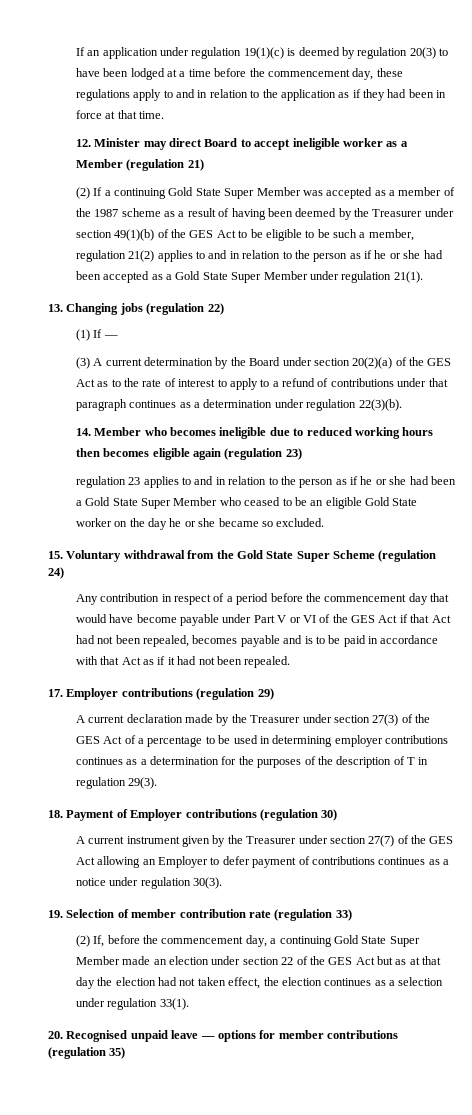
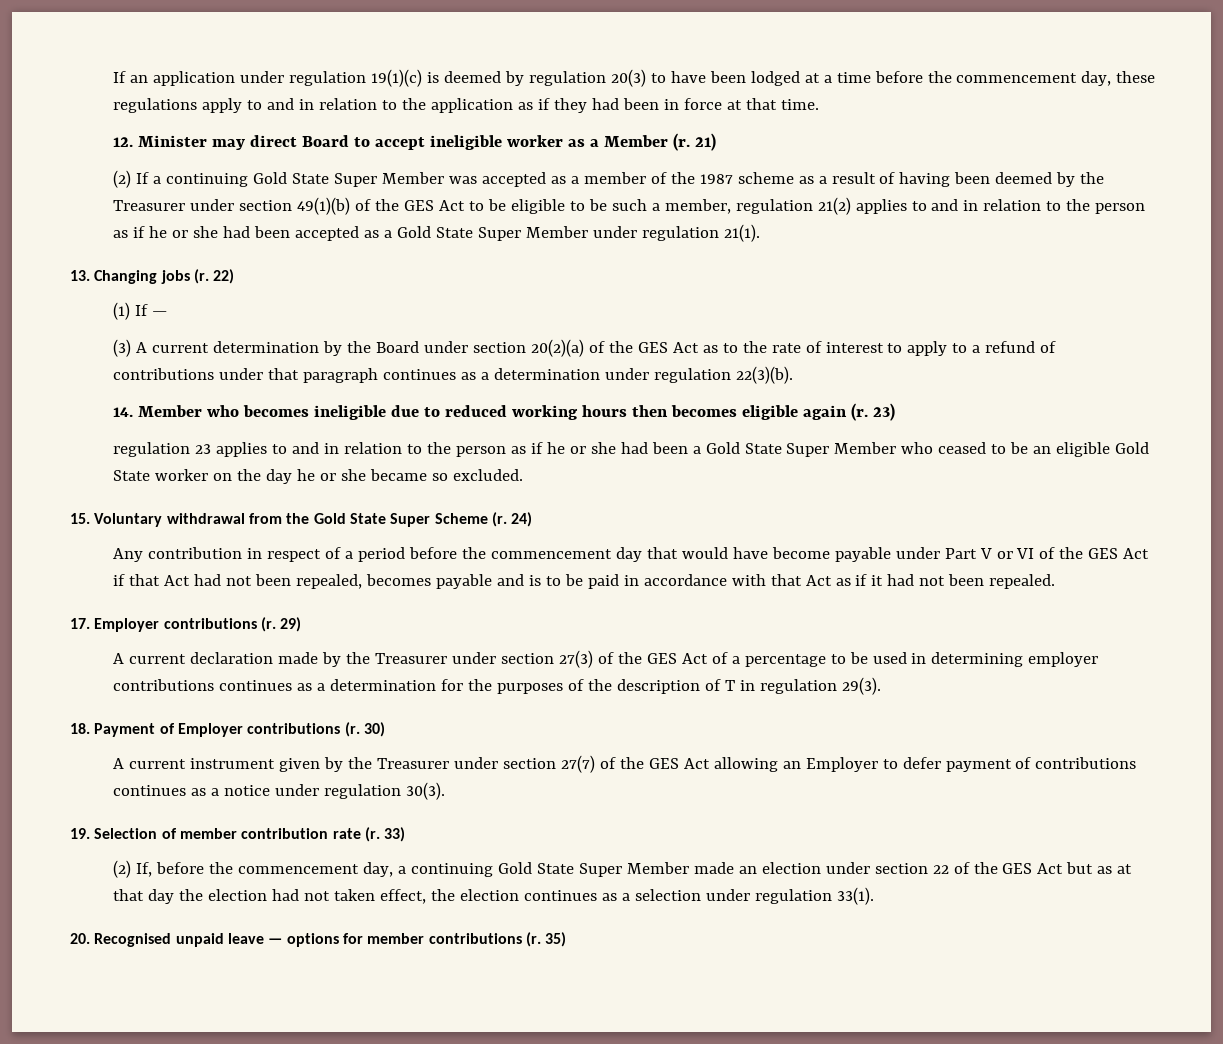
- 12. Minister may direct Board to accept ineligible worker as a Member (regulation 21)
+ 12. Minister may direct Board to accept ineligible worker as a Member (r. 21)
- 13. Changing jobs (regulation 22)
+ 13. Changing jobs (r. 22)
- 14. Member who becomes ineligible due to reduced working hours then becomes eligible again (regulation 23)
+ 14. Member who becomes ineligible due to reduced working hours then becomes eligible again (r. 23)
- 15. Voluntary withdrawal from the Gold State Super Scheme (regulation 24)
+ 15. Voluntary withdrawal from the Gold State Super Scheme (r. 24)
- 17. Employer contributions (regulation 29)
+ 17. Employer contributions (r. 29)
- 18. Payment of Employer contributions (regulation 30)
+ 18. Payment of Employer contributions (r. 30)
- 19. Selection of member contribution rate (regulation 33)
+ 19. Selection of member contribution rate (r. 33)
- 20. Recognised unpaid leave — options for member contributions (regulation 35)
+ 20. Recognised unpaid leave — options for member contributions (r. 35)

